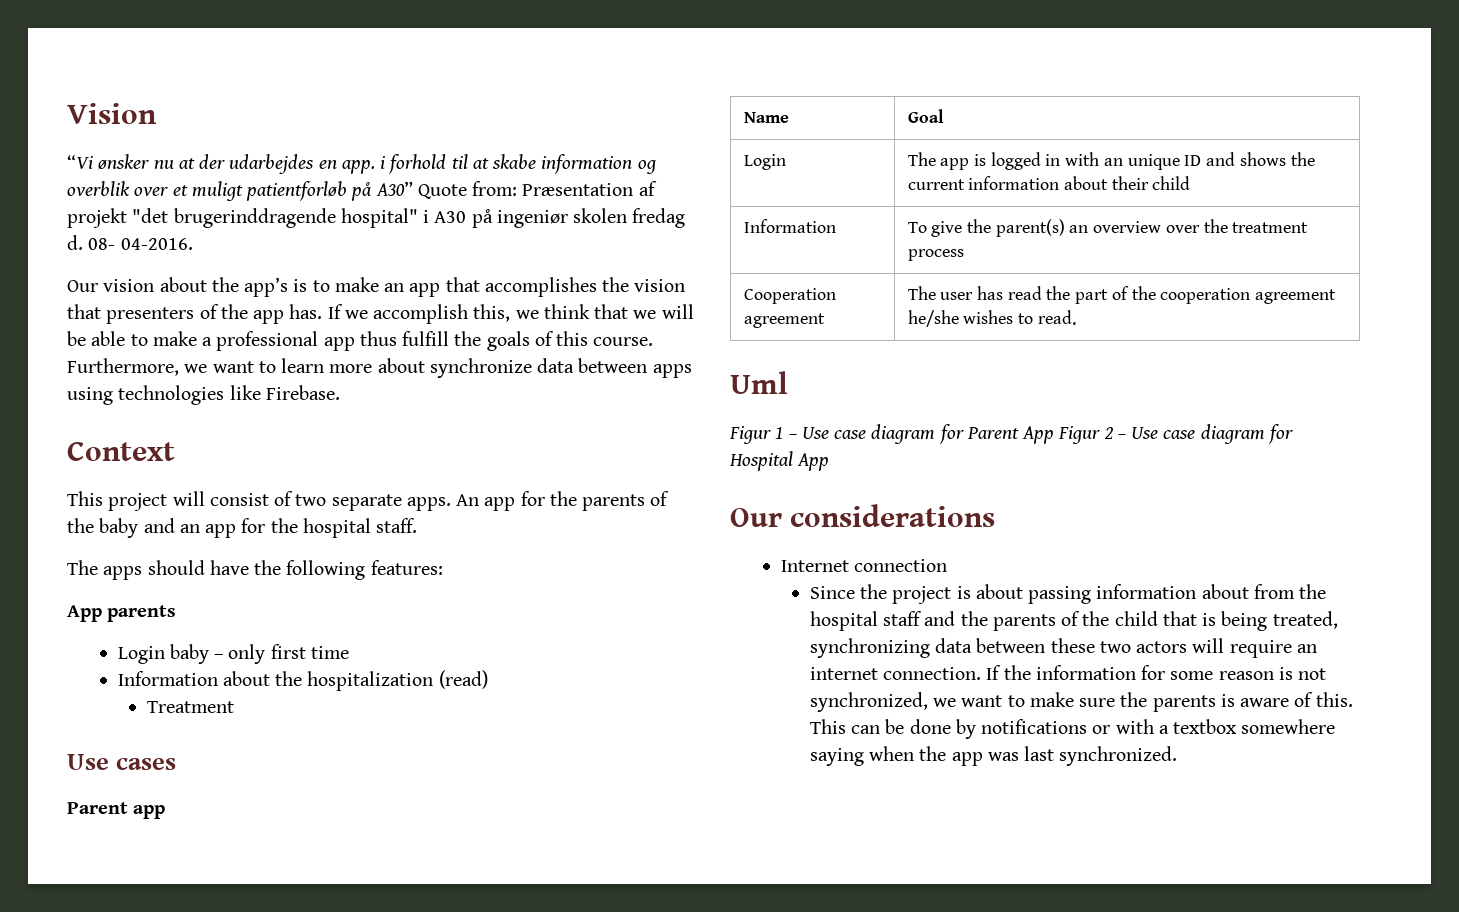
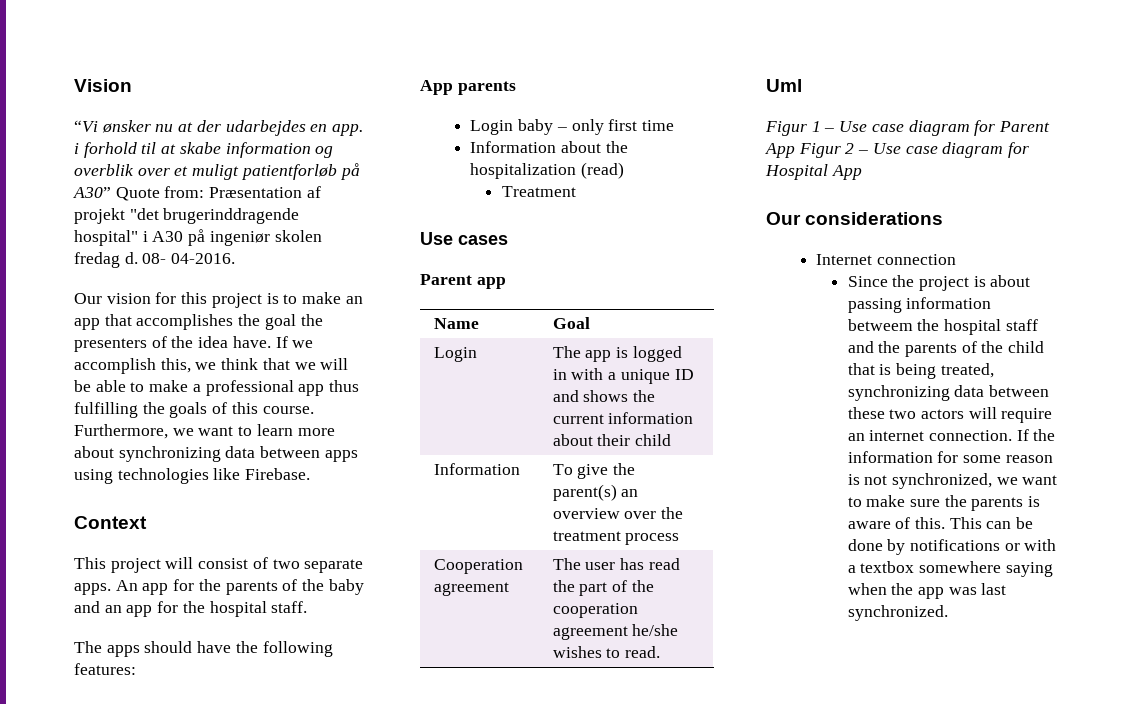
- Our vision about the app’s is to make an app that accomplishes the vision that presenters of the app has.
+ Our vision for this project is to make an app that accomplishes the goal the presenters of the idea have.
- If we accomplish this, we think that we will be able to make a professional app thus fulfill the goals of this course.
+ If we accomplish this, we think that we will be able to make a professional app thus fulfilling the goals of this course.
- Furthermore, we want to learn more about synchronize data between apps using technologies like Firebase.
+ Furthermore, we want to learn more about synchronizing data between apps using technologies like Firebase.
- Login | The app is logged in with an unique ID and shows the current information about their child
+ Login | The app is logged in with a unique ID and shows the current information about their child
- Since the project is about passing information about from the hospital staff and the parents of the child that is being treated, synchronizing data between these two actors will require an internet connection.
+ Since the project is about passing information betweem the hospital staff and the parents of the child that is being treated, synchronizing data between these two actors will require an internet connection.

